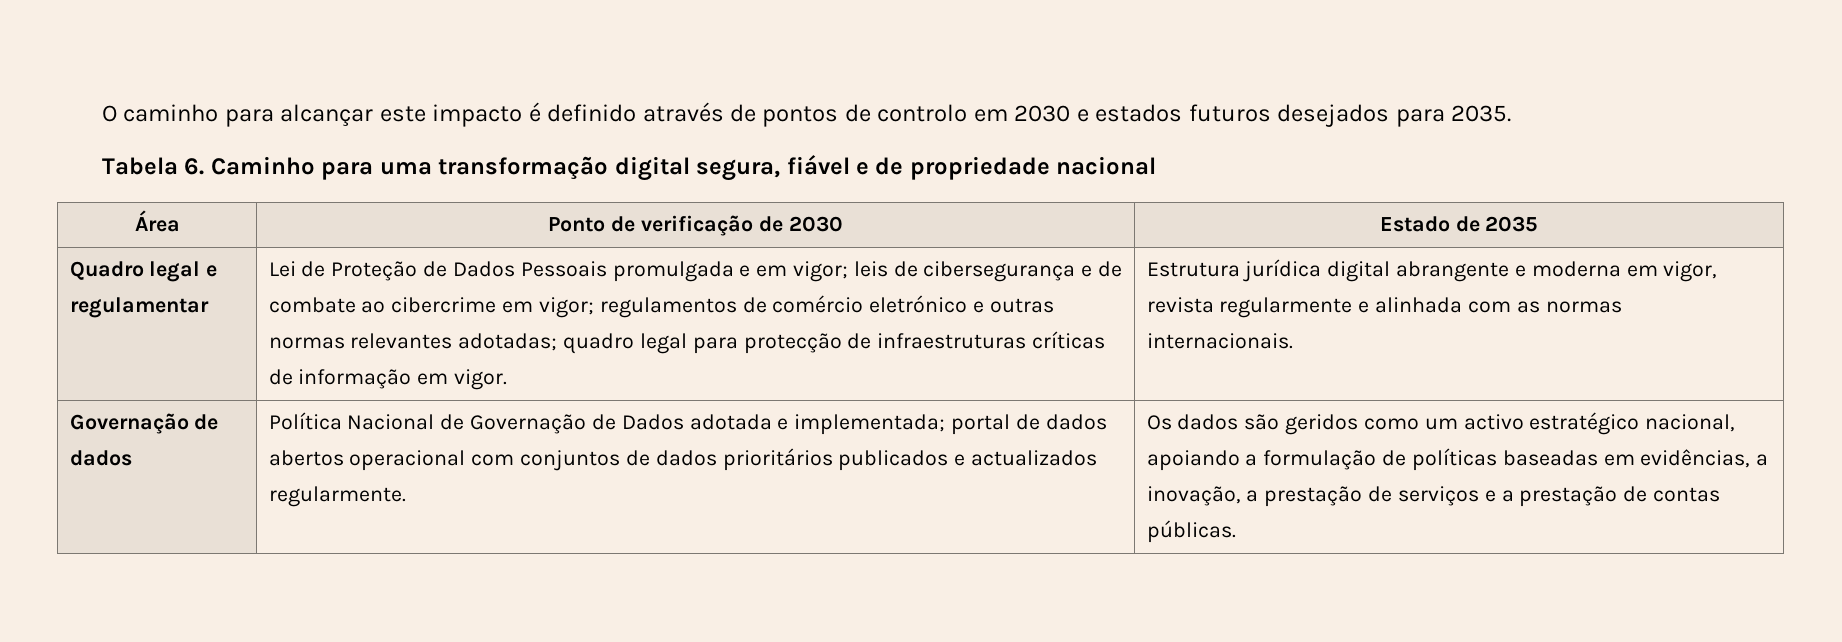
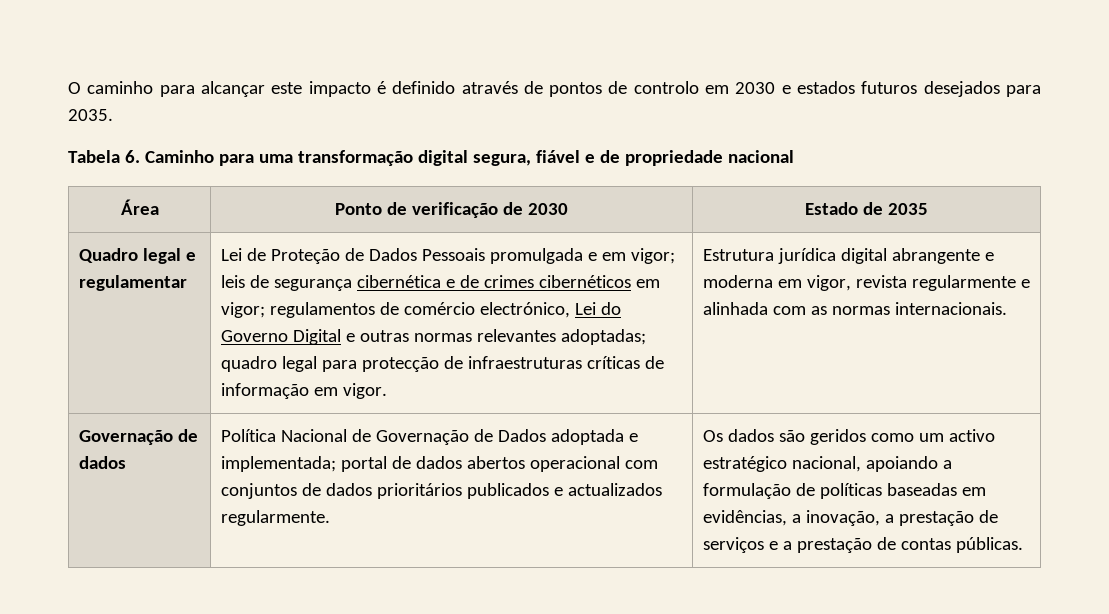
- Lei de Proteção de Dados Pessoais promulgada e em vigor; leis de cibersegurança e de combate ao cibercrime em vigor; regulamentos de comércio eletrónico e outras normas relevantes adotadas; quadro legal para protecção de infraestruturas críticas de informação em vigor.
+ Lei de Proteção de Dados Pessoais promulgada e em vigor; leis de segurança cibernética e de crimes cibernéticos em vigor; regulamentos de comércio electrónico, Lei do Governo Digital e outras normas relevantes adoptadas; quadro legal para protecção de infraestruturas críticas de informação em vigor.
- Política Nacional de Governação de Dados adotada e implementada; portal de dados abertos operacional com conjuntos de dados prioritários publicados e actualizados regularmente.
+ Política Nacional de Governação de Dados adoptada e implementada; portal de dados abertos operacional com conjuntos de dados prioritários publicados e actualizados regularmente.

